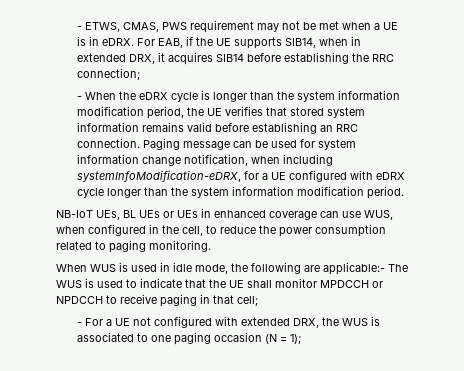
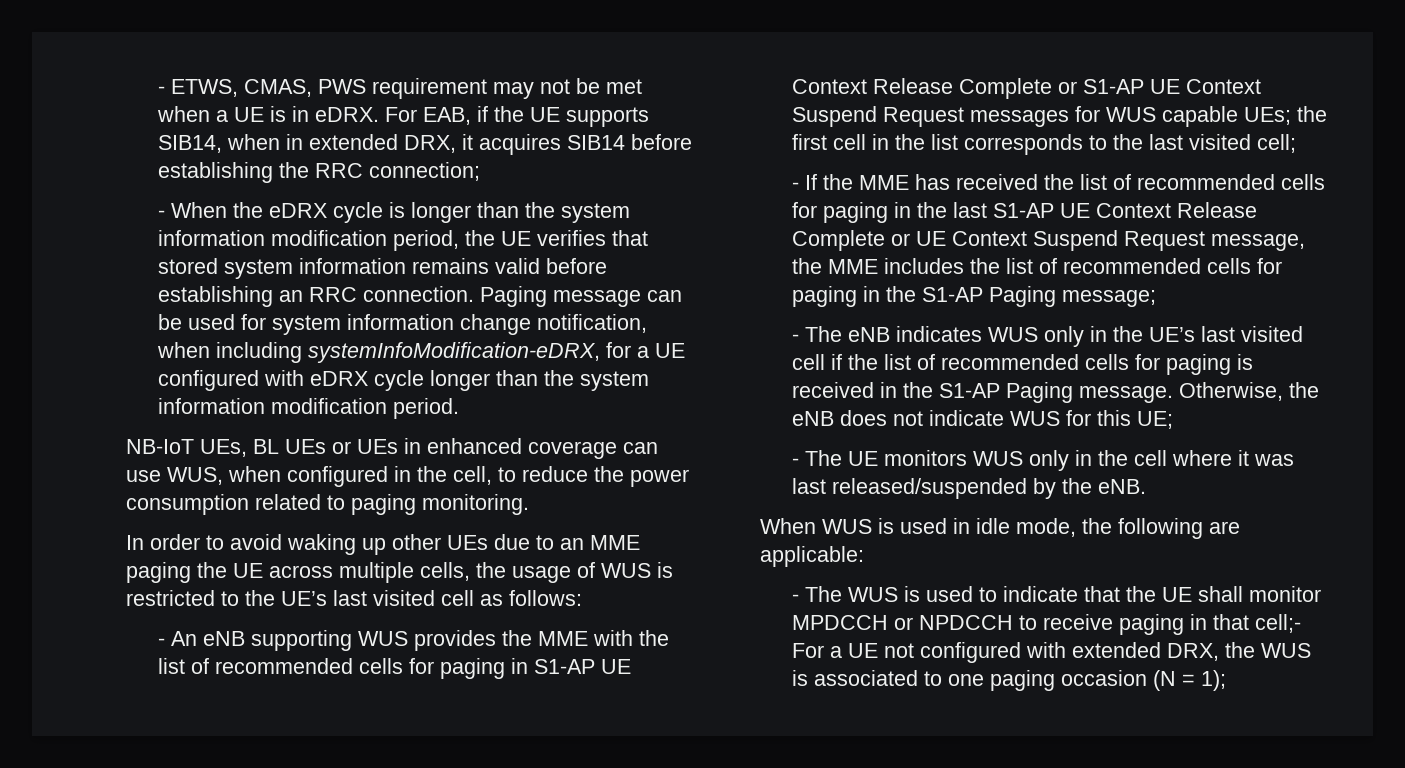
+ In order to avoid waking up other UEs due to an MME paging the UE across multiple cells, the usage of WUS is restricted to the UE’s last visited cell as follows:
+ - An eNB supporting WUS provides the MME with the list of recommended cells for paging in S1-AP UE Context Release Complete or S1-AP UE Context Suspend Request messages for WUS capable UEs; the first cell in the list corresponds to the last visited cell;
+ - If the MME has received the list of recommended cells for paging in the last S1-AP UE Context Release Complete or UE Context Suspend Request message, the MME includes the list of recommended cells for paging in the S1-AP Paging message;
+ - The eNB indicates WUS only in the UE’s last visited cell if the list of recommended cells for paging is received in the S1-AP Paging message. Otherwise, the eNB does not indicate WUS for this UE;
+ - The UE monitors WUS only in the cell where it was last released/suspended by the eNB.
- When WUS is used in idle mode, the following are applicable:- The WUS is used to indicate that the UE shall monitor MPDCCH or NPDCCH to receive paging in that cell;
- - For a UE not configured with extended DRX, the WUS is associated to one paging occasion (N = 1);
+ When WUS is used in idle mode, the following are applicable:
+ - The WUS is used to indicate that the UE shall monitor MPDCCH or NPDCCH to receive paging in that cell;- For a UE not configured with extended DRX, the WUS is associated to one paging occasion (N = 1);

